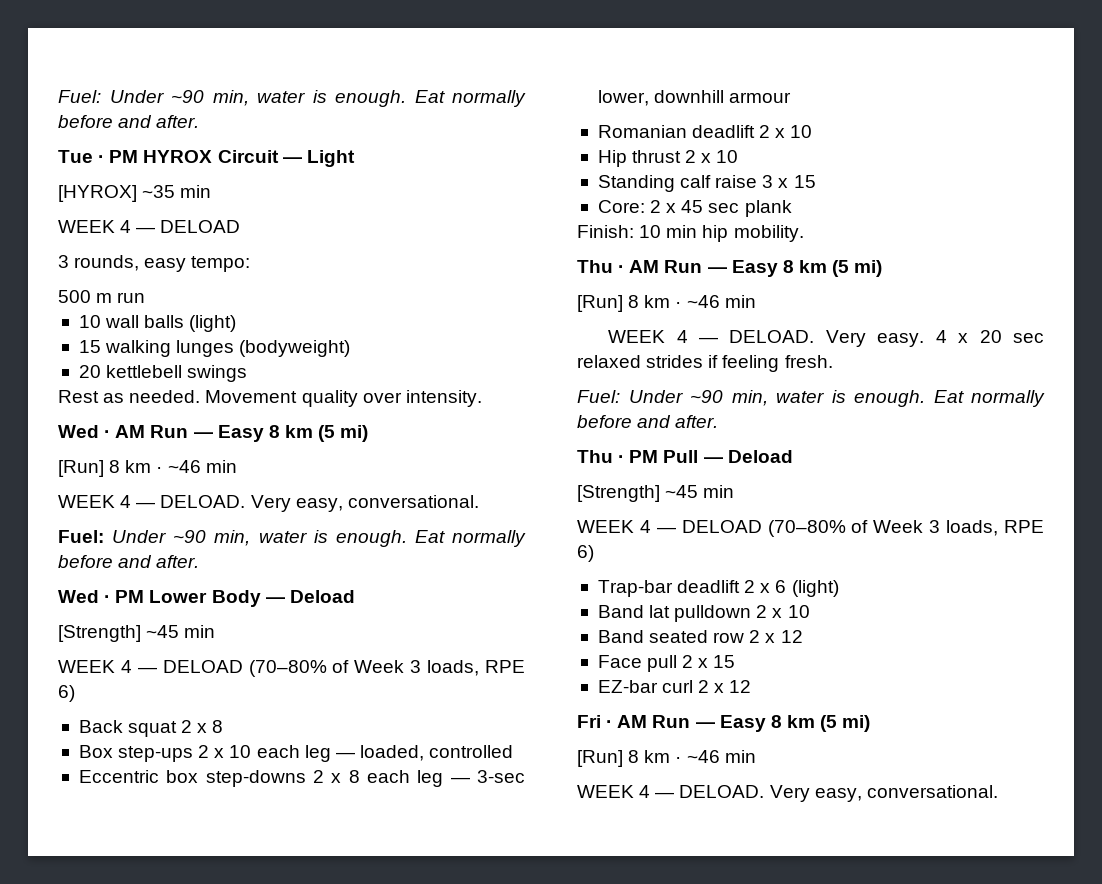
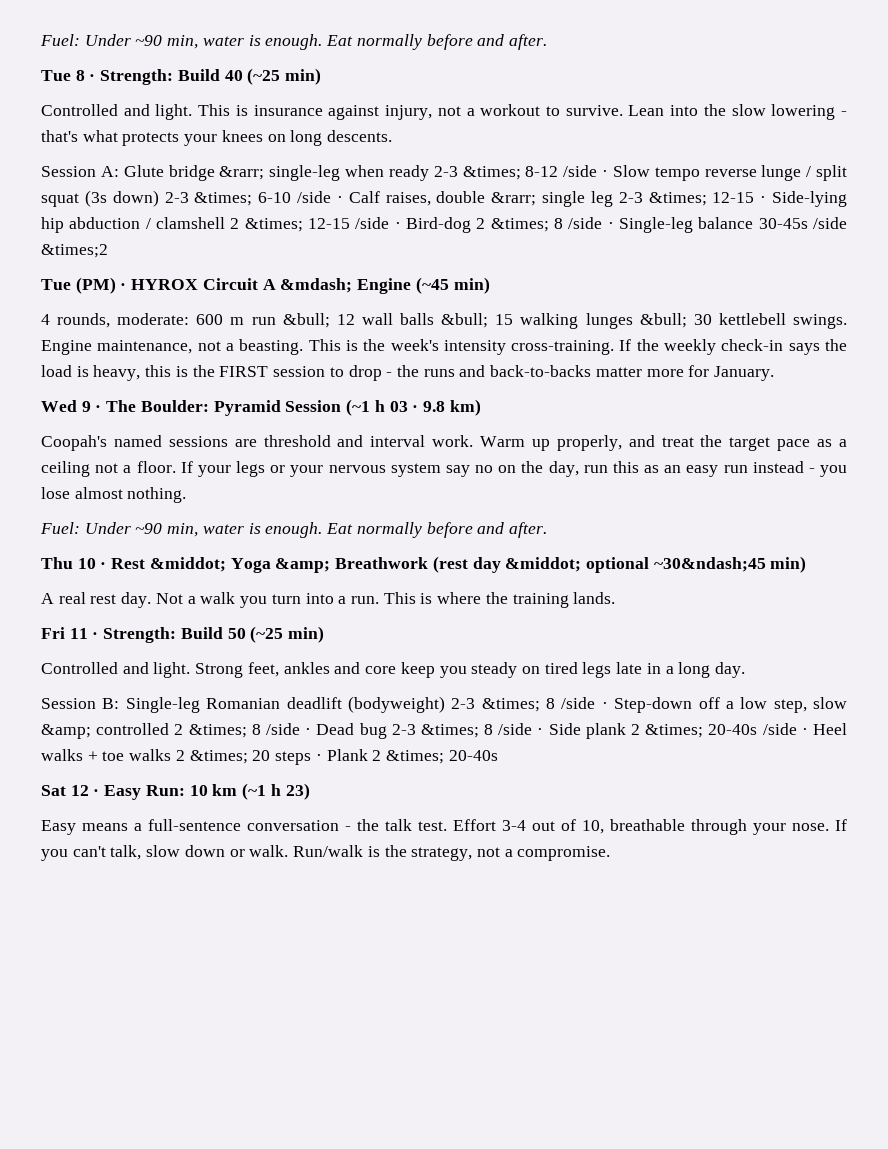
- Tue · PM HYROX Circuit — Light
- [HYROX] ~35 min
- WEEK 4 — DELOAD
- 3 rounds, easy tempo:
- 500 m run
- 10 wall balls (light)
- 15 walking lunges (bodyweight)
- 20 kettlebell swings
- Rest as needed. Movement quality over intensity.
- Wed · AM Run — Easy 8 km (5 mi)
- [Run] 8 km · ~46 min
- WEEK 4 — DELOAD. Very easy, conversational.
- Fuel: Under ~90 min, water is enough. Eat normally before and after.
- Wed · PM Lower Body — Deload
- [Strength] ~45 min
- WEEK 4 — DELOAD (70–80% of Week 3 loads, RPE 6)
- Back squat 2 x 8
- Box step-ups 2 x 10 each leg — loaded, controlled
- Eccentric box step-downs 2 x 8 each leg — 3-sec lower, downhill armour
- Romanian deadlift 2 x 10
- Hip thrust 2 x 10
- Standing calf raise 3 x 15
- Core: 2 x 45 sec plank
- Finish: 10 min hip mobility.
- Thu · AM Run — Easy 8 km (5 mi)
- [Run] 8 km · ~46 min
- WEEK 4 — DELOAD. Very easy. 4 x 20 sec relaxed strides if feeling fresh.
+ Tue 8 · Strength: Build 40 (~25 min)
+ Controlled and light. This is insurance against injury, not a workout to survive. Lean into the slow lowering - that's what protects your knees on long descents.
+ Session A: Glute bridge &rarr; single-leg when ready 2-3 &times; 8-12 /side · Slow tempo reverse lunge / split squat (3s down) 2-3 &times; 6-10 /side · Calf raises, double &rarr; single leg 2-3 &times; 12-15 · Side-lying hip abduction / clamshell 2 &times; 12-15 /side · Bird-dog 2 &times; 8 /side · Single-leg balance 30-45s /side &times;2
+ Tue (PM) · HYROX Circuit A &mdash; Engine (~45 min)
+ 4 rounds, moderate: 600 m run &bull; 12 wall balls &bull; 15 walking lunges &bull; 30 kettlebell swings. Engine maintenance, not a beasting. This is the week's intensity cross-training. If the weekly check-in says the load is heavy, this is the FIRST session to drop - the runs and back-to-backs matter more for January.
+ Wed 9 · The Boulder: Pyramid Session (~1 h 03 · 9.8 km)
+ Coopah's named sessions are threshold and interval work. Warm up properly, and treat the target pace as a ceiling not a floor. If your legs or your nervous system say no on the day, run this as an easy run instead - you lose almost nothing.
- Thu · PM Pull — Deload
- [Strength] ~45 min
- WEEK 4 — DELOAD (70–80% of Week 3 loads, RPE 6)
- Trap-bar deadlift 2 x 6 (light)
- Band lat pulldown 2 x 10
- Band seated row 2 x 12
- Face pull 2 x 15
- EZ-bar curl 2 x 12
- Fri · AM Run — Easy 8 km (5 mi)
- [Run] 8 km · ~46 min
- WEEK 4 — DELOAD. Very easy, conversational.
+ Thu 10 · Rest &middot; Yoga &amp; Breathwork (rest day &middot; optional ~30&ndash;45 min)
+ A real rest day. Not a walk you turn into a run. This is where the training lands.
+ Fri 11 · Strength: Build 50 (~25 min)
+ Controlled and light. Strong feet, ankles and core keep you steady on tired legs late in a long day.
+ Session B: Single-leg Romanian deadlift (bodyweight) 2-3 &times; 8 /side · Step-down off a low step, slow &amp; controlled 2 &times; 8 /side · Dead bug 2-3 &times; 8 /side · Side plank 2 &times; 20-40s /side · Heel walks + toe walks 2 &times; 20 steps · Plank 2 &times; 20-40s
+ Sat 12 · Easy Run: 10 km (~1 h 23)
+ Easy means a full-sentence conversation - the talk test. Effort 3-4 out of 10, breathable through your nose. If you can't talk, slow down or walk. Run/walk is the strategy, not a compromise.

